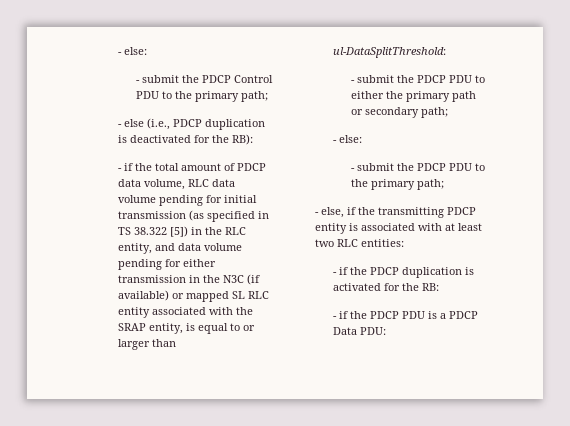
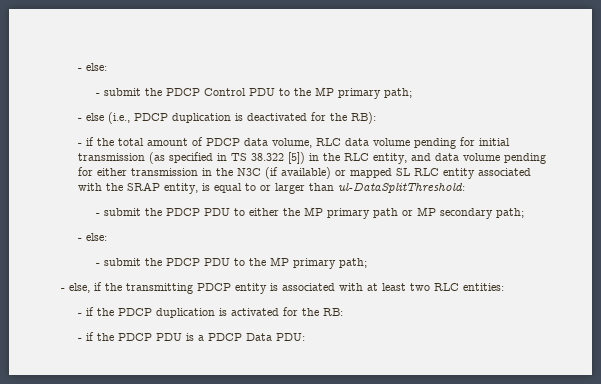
- - submit the PDCP Control PDU to the primary path;
+ - submit the PDCP Control PDU to the MP primary path;
- - submit the PDCP PDU to either the primary path or secondary path;
+ - submit the PDCP PDU to either the MP primary path or MP secondary path;
- - submit the PDCP PDU to the primary path;
+ - submit the PDCP PDU to the MP primary path;

